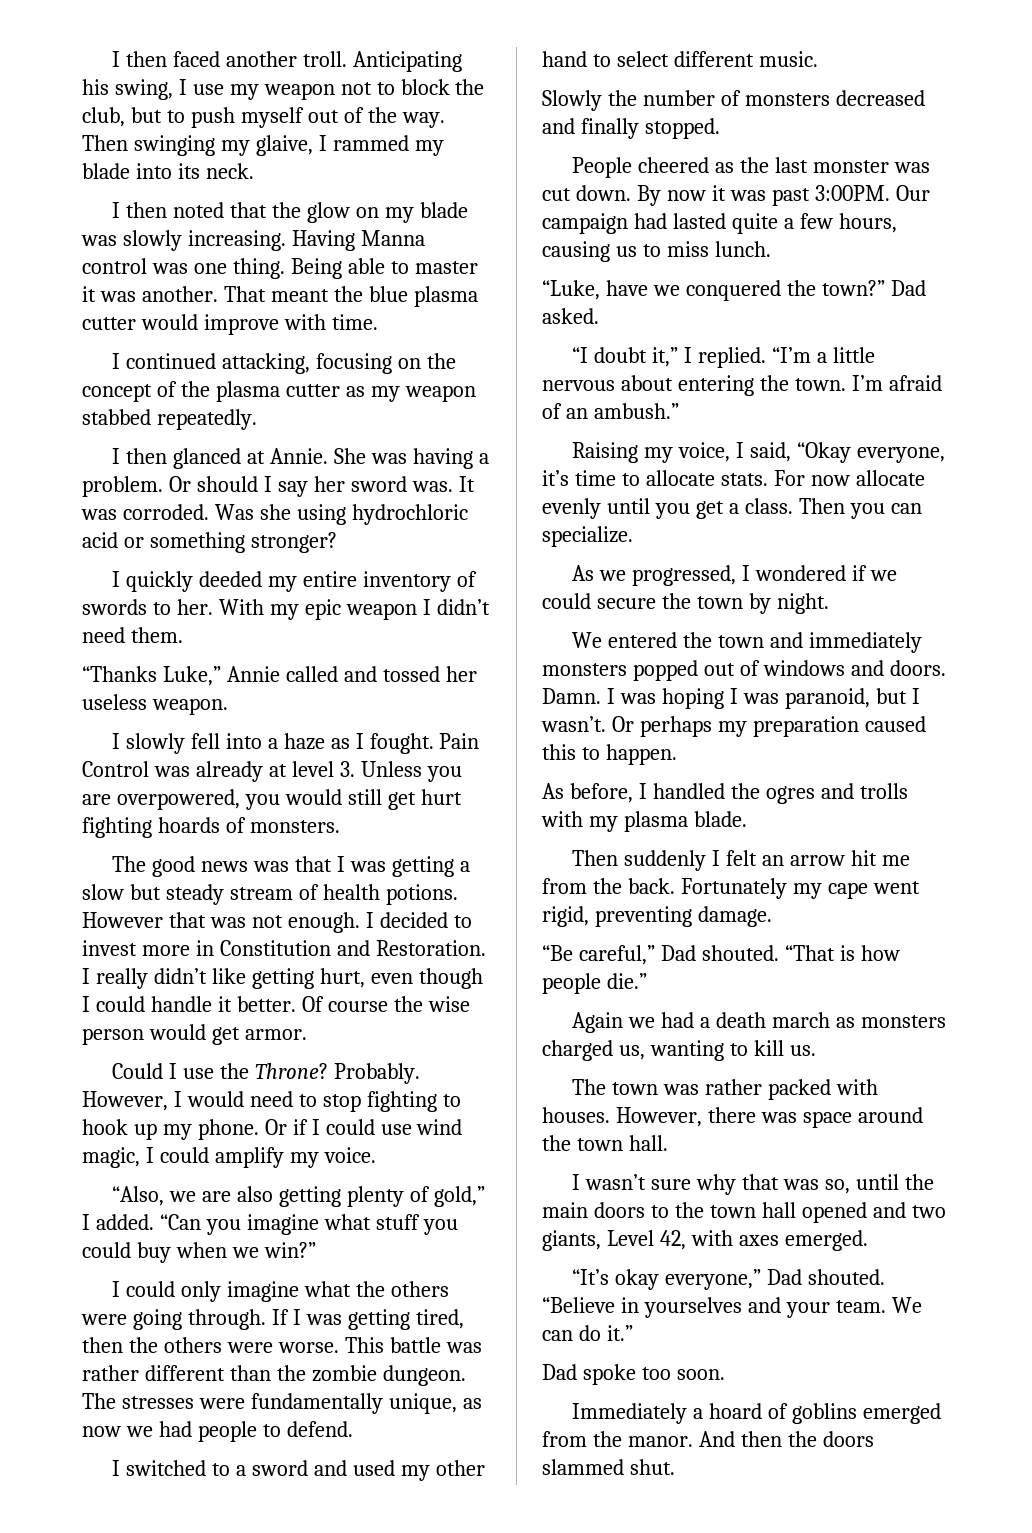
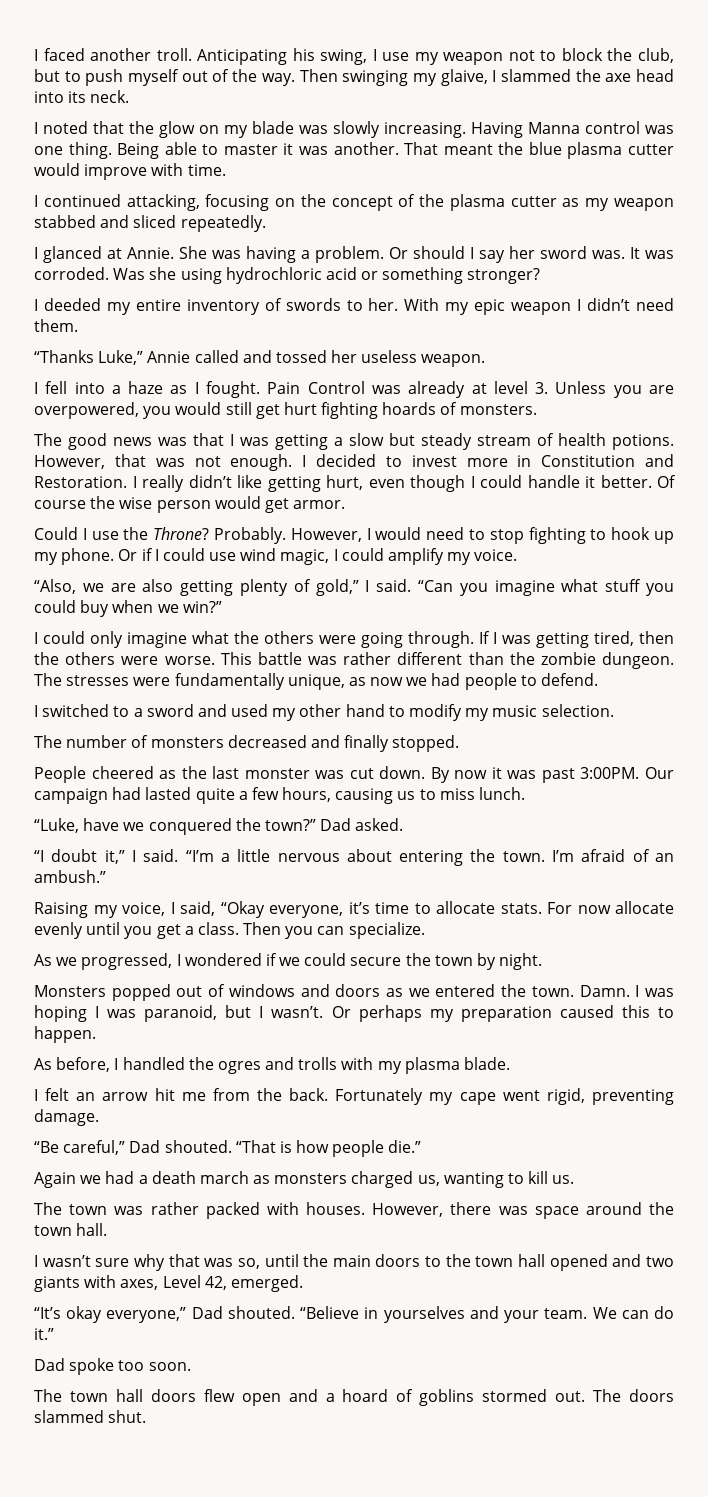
- I then faced another troll.
+ I faced another troll.
- Then swinging my glaive, I rammed my blade into its neck.
+ Then swinging my glaive, I slammed the axe head into its neck.
- I then noted that the glow on my blade was slowly increasing.
+ I noted that the glow on my blade was slowly increasing.
- I continued attacking, focusing on the concept of the plasma cutter as my weapon stabbed repeatedly.
+ I continued attacking, focusing on the concept of the plasma cutter as my weapon stabbed and sliced repeatedly.
- I then glanced at Annie.
+ I glanced at Annie.
- I quickly deeded my entire inventory of swords to her.
+ I deeded my entire inventory of swords to her.
- I slowly fell into a haze as I fought.
+ I fell into a haze as I fought.
- However that was not enough.
+ However, that was not enough.
- “Also, we are also getting plenty of gold,” I added.
+ “Also, we are also getting plenty of gold,” I said.
- I switched to a sword and used my other hand to select different music.
- Slowly the number of monsters decreased and finally stopped.
+ I switched to a sword and used my other hand to modify my music selection.
+ The number of monsters decreased and finally stopped.
- “I doubt it,” I replied.
+ “I doubt it,” I said.
- We entered the town and immediately monsters popped out of windows and doors.
+ Monsters popped out of windows and doors as we entered the town.
- Then suddenly I felt an arrow hit me from the back.
+ I felt an arrow hit me from the back.
- I wasn’t sure why that was so, until the main doors to the town hall opened and two giants, Level 42, with axes emerged.
+ I wasn’t sure why that was so, until the main doors to the town hall opened and two giants with axes, Level 42, emerged.
- Immediately a hoard of goblins emerged from the manor. And then the doors slammed shut.
+ The town hall doors flew open and a hoard of goblins stormed out. The doors slammed shut.

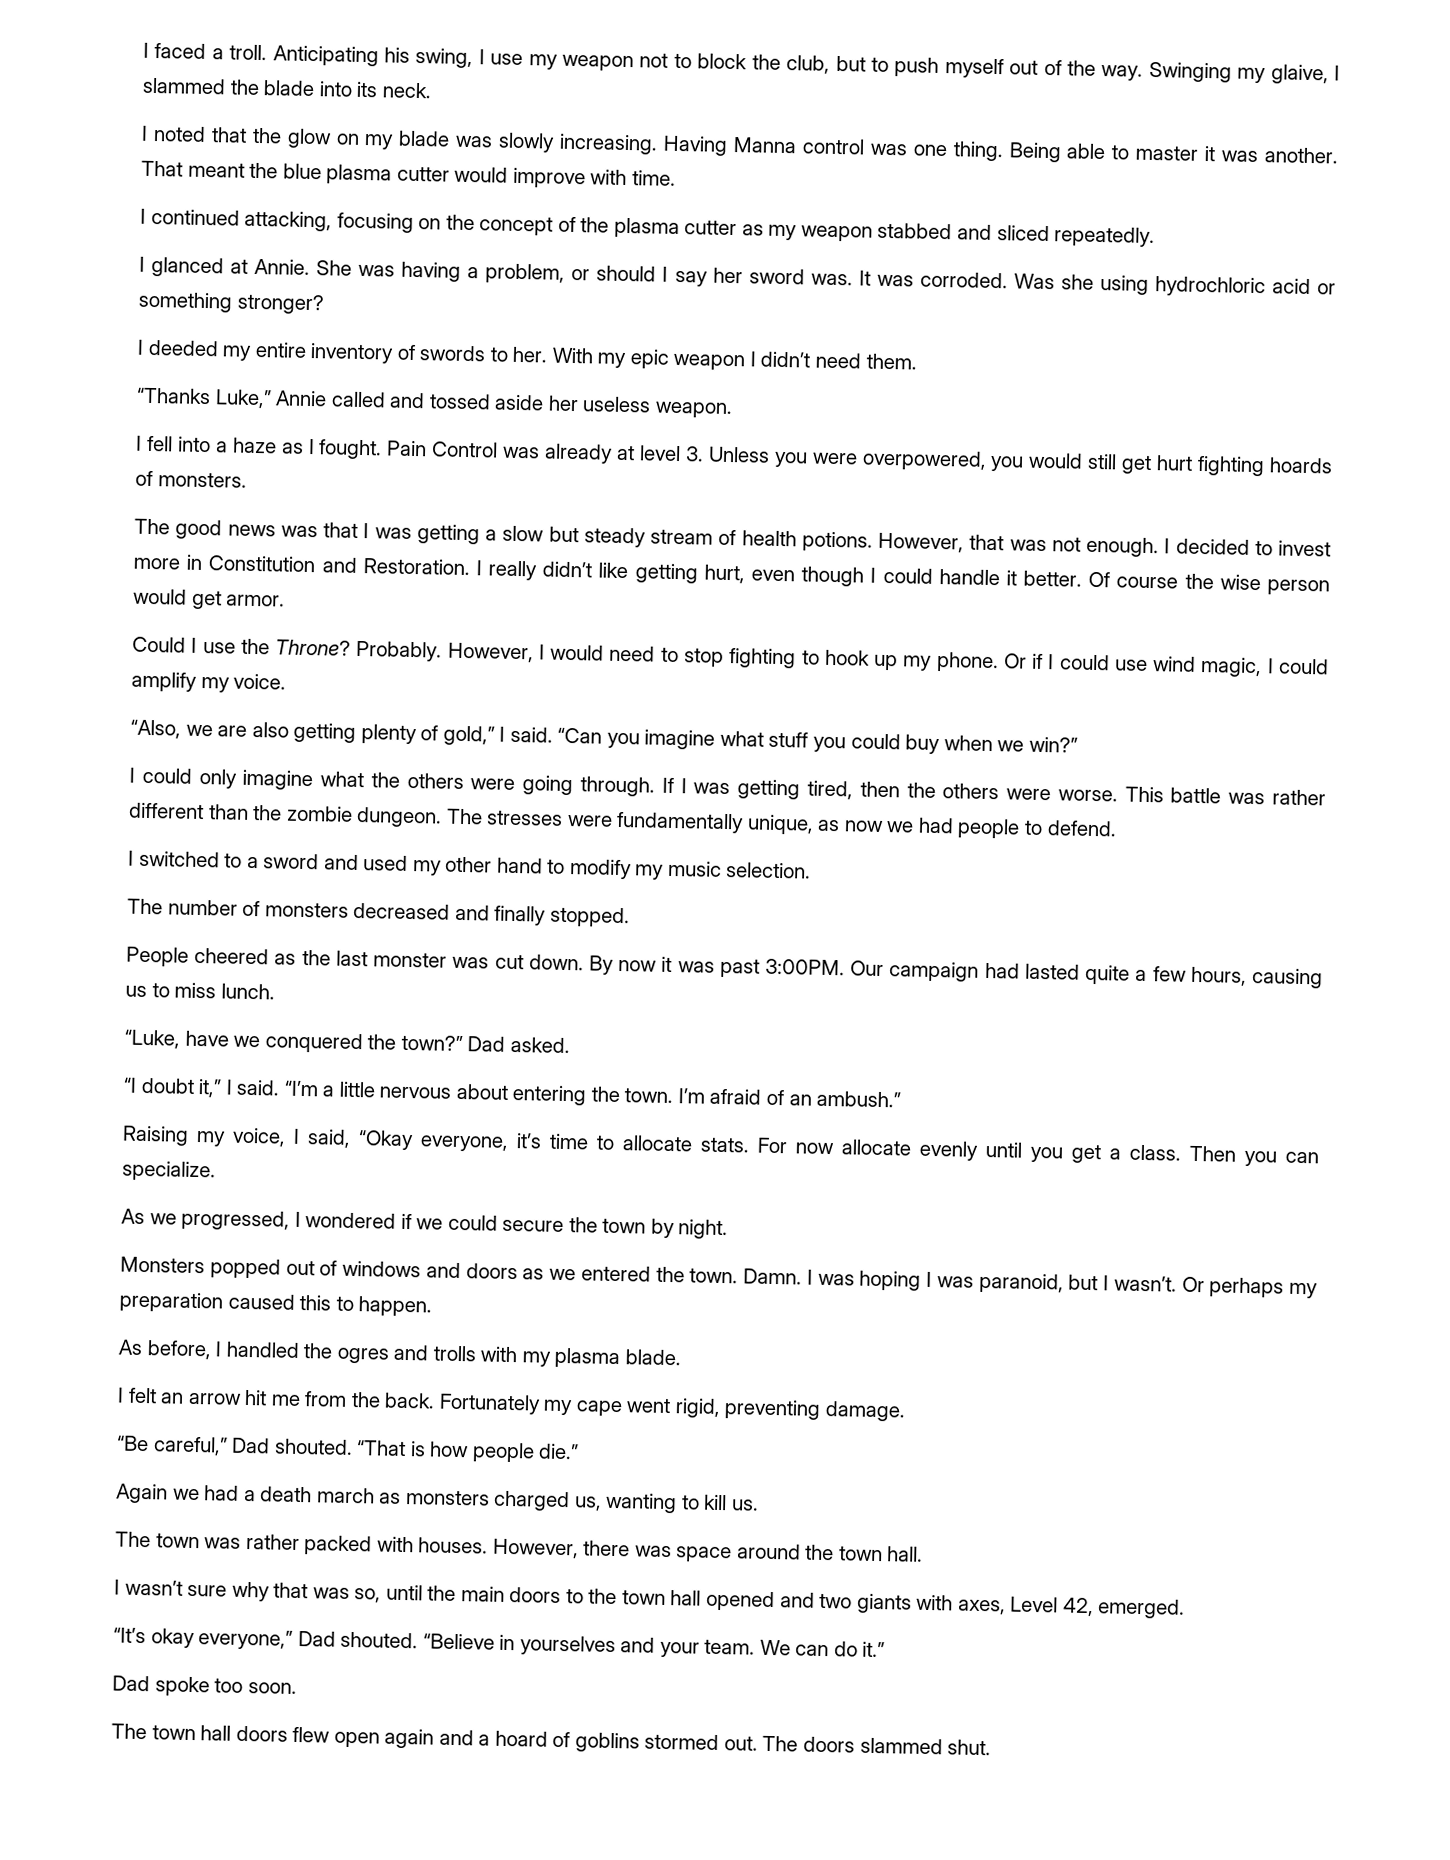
- I faced another troll.
+ I faced a troll.
- Then swinging my glaive, I slammed the axe head into its neck.
+ Swinging my glaive, I slammed the blade into its neck.
- She was having a problem. Or should I say her sword was.
+ She was having a problem, or should I say her sword was.
- “Thanks Luke,” Annie called and tossed her useless weapon.
+ “Thanks Luke,” Annie called and tossed aside her useless weapon.
- Pain Control was already at level 3. Unless you are overpowered, you would still get hurt fighting hoards of monsters.
+ Pain Control was already at level 3. Unless you were overpowered, you would still get hurt fighting hoards of monsters.
- The town hall doors flew open and a hoard of goblins stormed out.
+ The town hall doors flew open again and a hoard of goblins stormed out.

